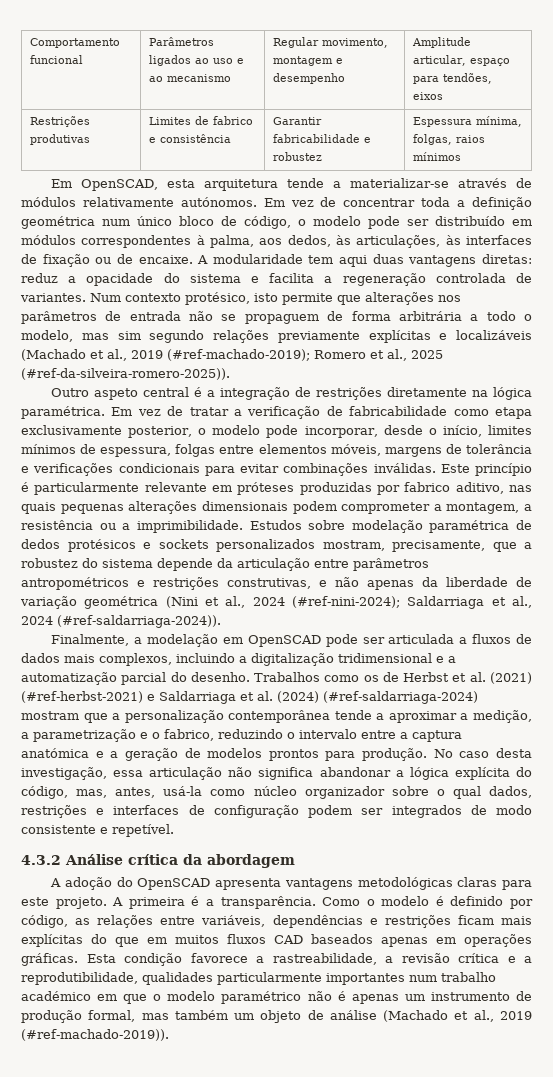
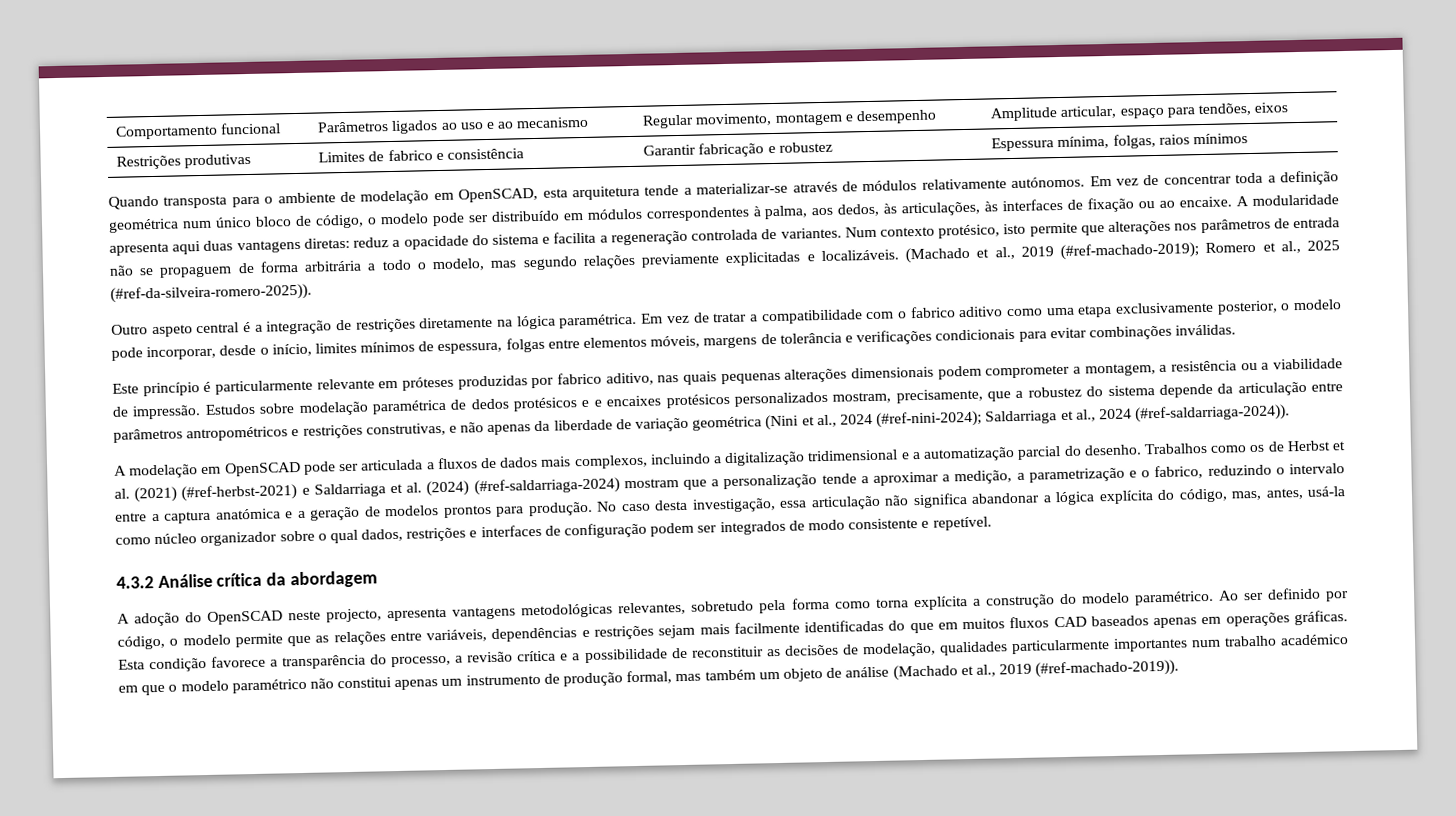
- Restrições produtivas | Limites de fabrico e consistência | Garantir fabricabilidade e robustez | Espessura mínima, folgas, raios mínimos
+ Restrições produtivas | Limites de fabrico e consistência | Garantir fabricação e robustez | Espessura mínima, folgas, raios mínimos
- Em OpenSCAD, esta arquitetura tende a materializar-se através de módulos relativamente autónomos.
+ Quando transposta para o ambiente de modelação em OpenSCAD, esta arquitetura tende a materializar-se através de módulos relativamente autónomos.
- Em vez de concentrar toda a definição geométrica num único bloco de código, o modelo pode ser distribuído em módulos correspondentes à palma, aos dedos, às articulações, às interfaces de fixação ou de encaixe.
+ Em vez de concentrar toda a definição geométrica num único bloco de código, o modelo pode ser distribuído em módulos correspondentes à palma, aos dedos, às articulações, às interfaces de fixação ou ao encaixe.
- A modularidade tem aqui duas vantagens diretas: reduz a opacidade do sistema e facilita a regeneração controlada de variantes.
+ A modularidade apresenta aqui duas vantagens diretas: reduz a opacidade do sistema e facilita a regeneração controlada de variantes.
- Num contexto protésico, isto permite que alterações nos parâmetros de entrada não se propaguem de forma arbitrária a todo o modelo, mas sim segundo relações previamente explícitas e localizáveis (Machado et al., 2019 (#ref-machado-2019); Romero et al., 2025 (#ref-da-silveira-romero-2025)).
+ Num contexto protésico, isto permite que alterações nos parâmetros de entrada não se propaguem de forma arbitrária a todo o modelo, mas segundo relações previamente explicitadas e localizáveis. (Machado et al., 2019 (#ref-machado-2019); Romero et al., 2025 (#ref-da-silveira-romero-2025)).
- Em vez de tratar a verificação de fabricabilidade como etapa exclusivamente posterior, o modelo pode incorporar, desde o início, limites mínimos de espessura, folgas entre elementos móveis, margens de tolerância e verificações condicionais para evitar combinações inválidas. Este princípio é particularmente relevante em próteses produzidas por fabrico aditivo, nas quais pequenas alterações dimensionais podem comprometer a montagem, a resistência ou a imprimibilidade.
+ Em vez de tratar a compatibilidade com o fabrico aditivo como uma etapa exclusivamente posterior, o modelo pode incorporar, desde o início, limites mínimos de espessura, folgas entre elementos móveis, margens de tolerância e verificações condicionais para evitar combinações inválidas.
+ Este princípio é particularmente relevante em próteses produzidas por fabrico aditivo, nas quais pequenas alterações dimensionais podem comprometer a montagem, a resistência ou a viabilidade de impressão.
- Estudos sobre modelação paramétrica de dedos protésicos e sockets personalizados mostram, precisamente, que a robustez do sistema depende da articulação entre parâmetros antropométricos e restrições construtivas, e não apenas da liberdade de variação geométrica (Nini et al., 2024 (#ref-nini-2024); Saldarriaga et al., 2024 (#ref-saldarriaga-2024)).
+ Estudos sobre modelação paramétrica de dedos protésicos e e encaixes protésicos personalizados mostram, precisamente, que a robustez do sistema depende da articulação entre parâmetros antropométricos e restrições construtivas, e não apenas da liberdade de variação geométrica (Nini et al., 2024 (#ref-nini-2024); Saldarriaga et al., 2024 (#ref-saldarriaga-2024)).
- Finalmente, a modelação em OpenSCAD pode ser articulada a fluxos de dados mais complexos, incluindo a digitalização tridimensional e a automatização parcial do desenho.
+ A modelação em OpenSCAD pode ser articulada a fluxos de dados mais complexos, incluindo a digitalização tridimensional e a automatização parcial do desenho.
- Trabalhos como os de Herbst et al. (2021) (#ref-herbst-2021) e Saldarriaga et al. (2024) (#ref-saldarriaga-2024) mostram que a personalização contemporânea tende a aproximar a medição, a parametrização e o fabrico, reduzindo o intervalo entre a captura anatómica e a geração de modelos prontos para produção.
+ Trabalhos como os de Herbst et al. (2021) (#ref-herbst-2021) e Saldarriaga et al. (2024) (#ref-saldarriaga-2024) mostram que a personalização tende a aproximar a medição, a parametrização e o fabrico, reduzindo o intervalo entre a captura anatómica e a geração de modelos prontos para produção.
- A adoção do OpenSCAD apresenta vantagens metodológicas claras para este projeto. A primeira é a transparência. Como o modelo é definido por código, as relações entre variáveis, dependências e restrições ficam mais explícitas do que em muitos fluxos CAD baseados apenas em operações gráficas.
+ A adoção do OpenSCAD neste projecto, apresenta vantagens metodológicas relevantes, sobretudo pela forma como torna explícita a construção do modelo paramétrico. Ao ser definido por código, o modelo permite que as relações entre variáveis, dependências e restrições sejam mais facilmente identificadas do que em muitos fluxos CAD baseados apenas em operações gráficas.
- Esta condição favorece a rastreabilidade, a revisão crítica e a reprodutibilidade, qualidades particularmente importantes num trabalho académico em que o modelo paramétrico não é apenas um instrumento de produção formal, mas também um objeto de análise (Machado et al., 2019 (#ref-machado-2019)).
+ Esta condição favorece a transparência do processo, a revisão crítica e a possibilidade de reconstituir as decisões de modelação, qualidades particularmente importantes num trabalho académico em que o modelo paramétrico não constitui apenas um instrumento de produção formal, mas também um objeto de análise (Machado et al., 2019 (#ref-machado-2019)).

